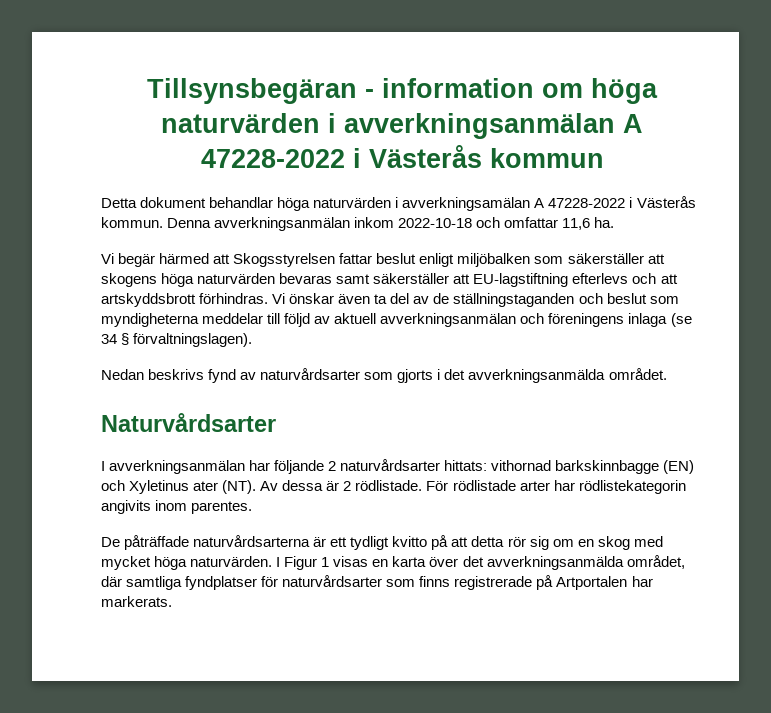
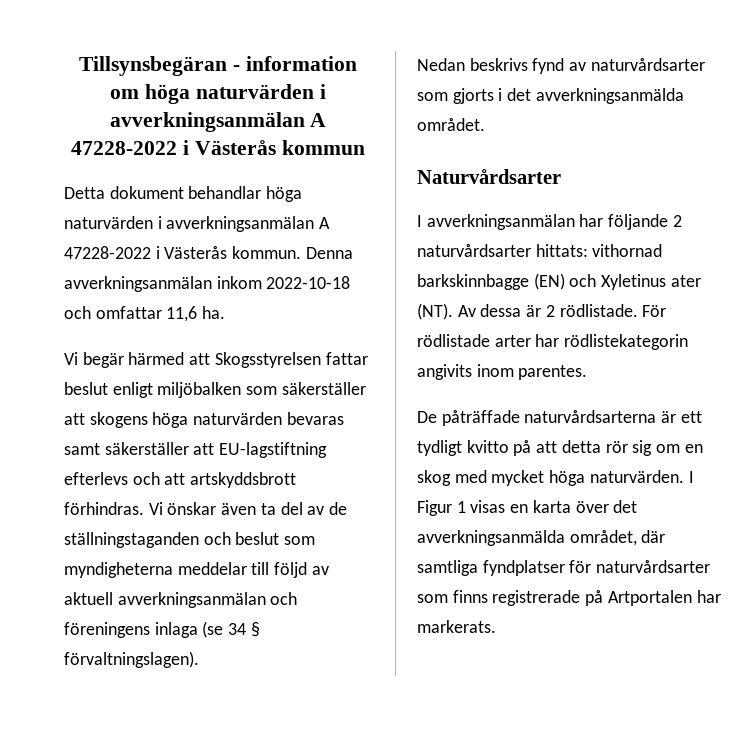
- Detta dokument behandlar höga naturvärden i avverkningsamälan A 47228-2022 i Västerås kommun.
+ Detta dokument behandlar höga naturvärden i avverkningsanmälan A 47228-2022 i Västerås kommun.

